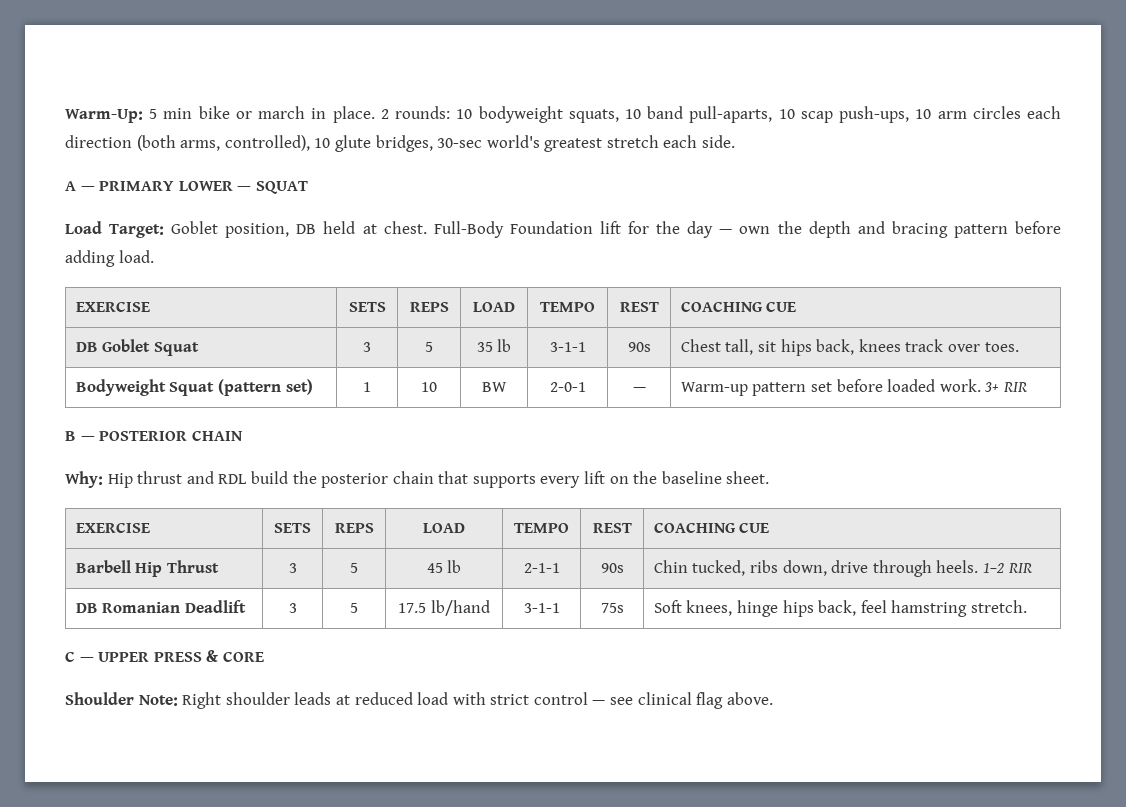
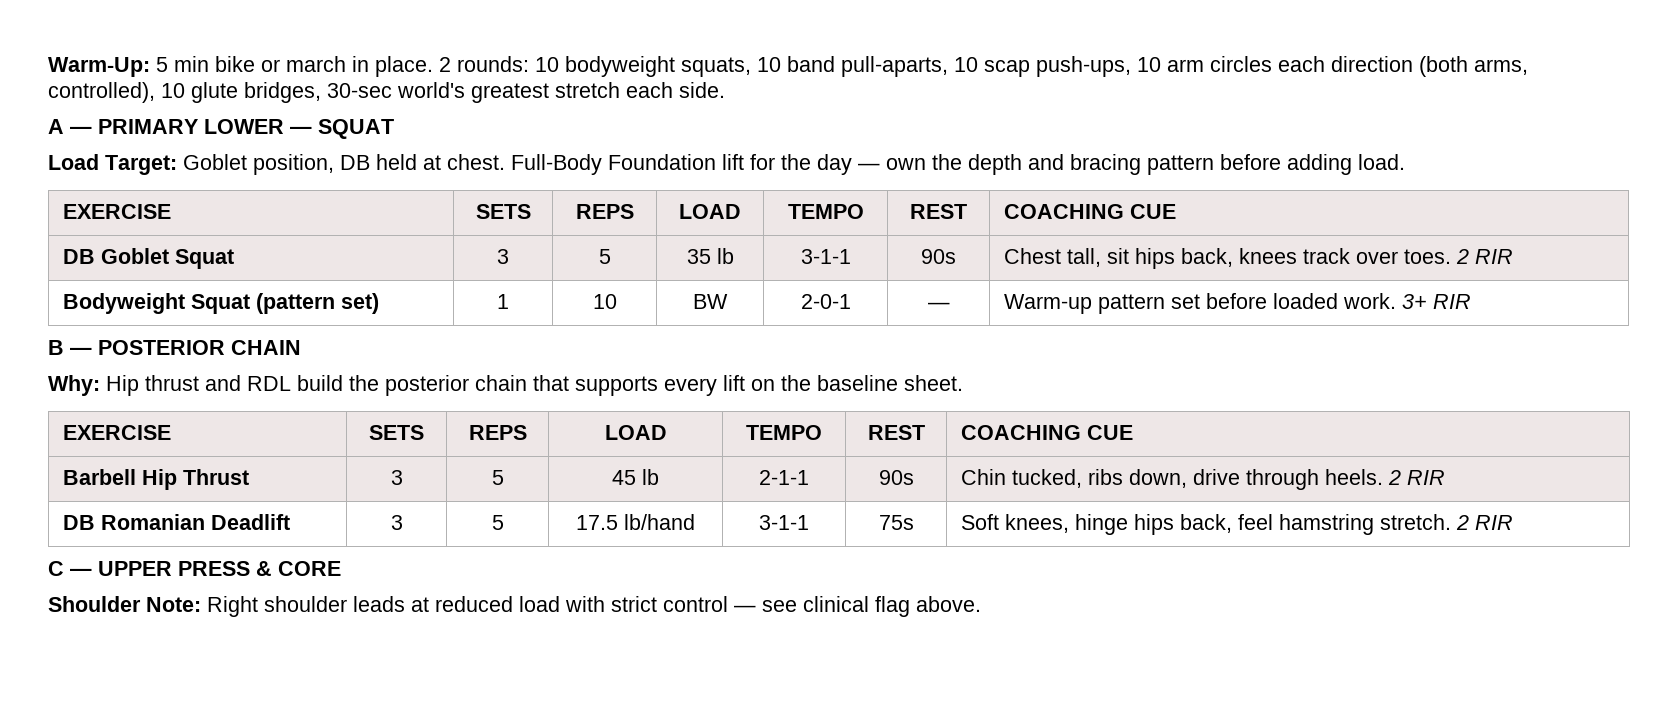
- DB Goblet Squat | 3 | 5 | 35 lb | 3-1-1 | 90s | Chest tall, sit hips back, knees track over toes.
+ DB Goblet Squat | 3 | 5 | 35 lb | 3-1-1 | 90s | Chest tall, sit hips back, knees track over toes. 2 RIR
- Barbell Hip Thrust | 3 | 5 | 45 lb | 2-1-1 | 90s | Chin tucked, ribs down, drive through heels. 1–2 RIR
+ Barbell Hip Thrust | 3 | 5 | 45 lb | 2-1-1 | 90s | Chin tucked, ribs down, drive through heels. 2 RIR
- DB Romanian Deadlift | 3 | 5 | 17.5 lb/hand | 3-1-1 | 75s | Soft knees, hinge hips back, feel hamstring stretch.
+ DB Romanian Deadlift | 3 | 5 | 17.5 lb/hand | 3-1-1 | 75s | Soft knees, hinge hips back, feel hamstring stretch. 2 RIR

